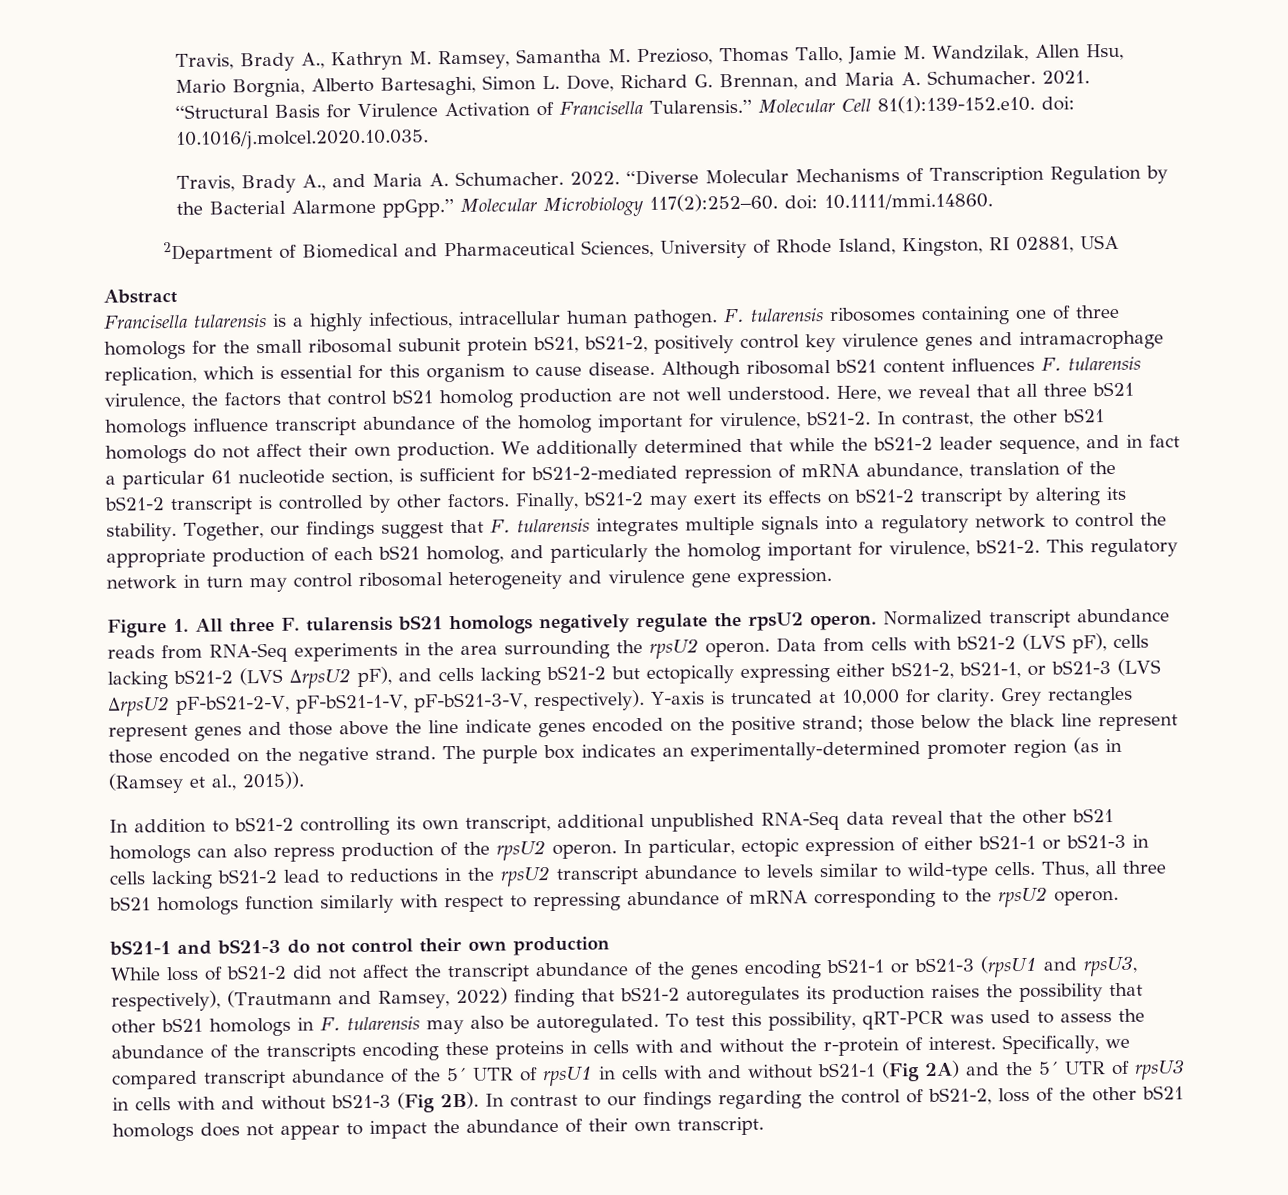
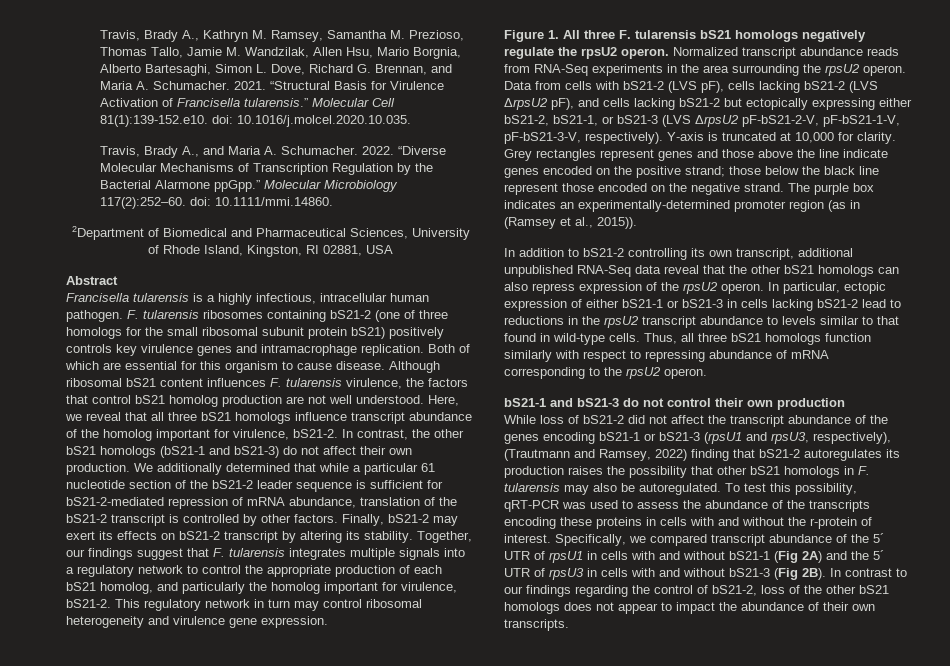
- “Structural Basis for Virulence Activation of Francisella Tularensis.”
+ “Structural Basis for Virulence Activation of Francisella tularensis.”
- F. tularensis ribosomes containing one of three homologs for the small ribosomal subunit protein bS21, bS21-2, positively control key virulence genes and intramacrophage replication, which is essential for this organism to cause disease.
+ F. tularensis ribosomes containing bS21-2 (one of three homologs for the small ribosomal subunit protein bS21) positively controls key virulence genes and intramacrophage replication. Both of which are essential for this organism to cause disease.
- In contrast, the other bS21 homologs do not affect their own production.
+ In contrast, the other bS21 homologs (bS21-1 and bS21-3) do not affect their own production.
- We additionally determined that while the bS21-2 leader sequence, and in fact a particular 61 nucleotide section, is sufficient for bS21-2-mediated repression of mRNA abundance, translation of the bS21-2 transcript is controlled by other factors.
+ We additionally determined that while a particular 61 nucleotide section of the bS21-2 leader sequence is sufficient for bS21-2-mediated repression of mRNA abundance, translation of the bS21-2 transcript is controlled by other factors.
- In addition to bS21-2 controlling its own transcript, additional unpublished RNA-Seq data reveal that the other bS21 homologs can also repress production of the rpsU2 operon.
+ In addition to bS21-2 controlling its own transcript, additional unpublished RNA-Seq data reveal that the other bS21 homologs can also repress expression of the rpsU2 operon.
- In particular, ectopic expression of either bS21-1 or bS21-3 in cells lacking bS21-2 lead to reductions in the rpsU2 transcript abundance to levels similar to wild-type cells.
+ In particular, ectopic expression of either bS21-1 or bS21-3 in cells lacking bS21-2 lead to reductions in the rpsU2 transcript abundance to levels similar to that found in wild-type cells.
- In contrast to our findings regarding the control of bS21-2, loss of the other bS21 homologs does not appear to impact the abundance of their own transcript.
+ In contrast to our findings regarding the control of bS21-2, loss of the other bS21 homologs does not appear to impact the abundance of their own transcripts.

